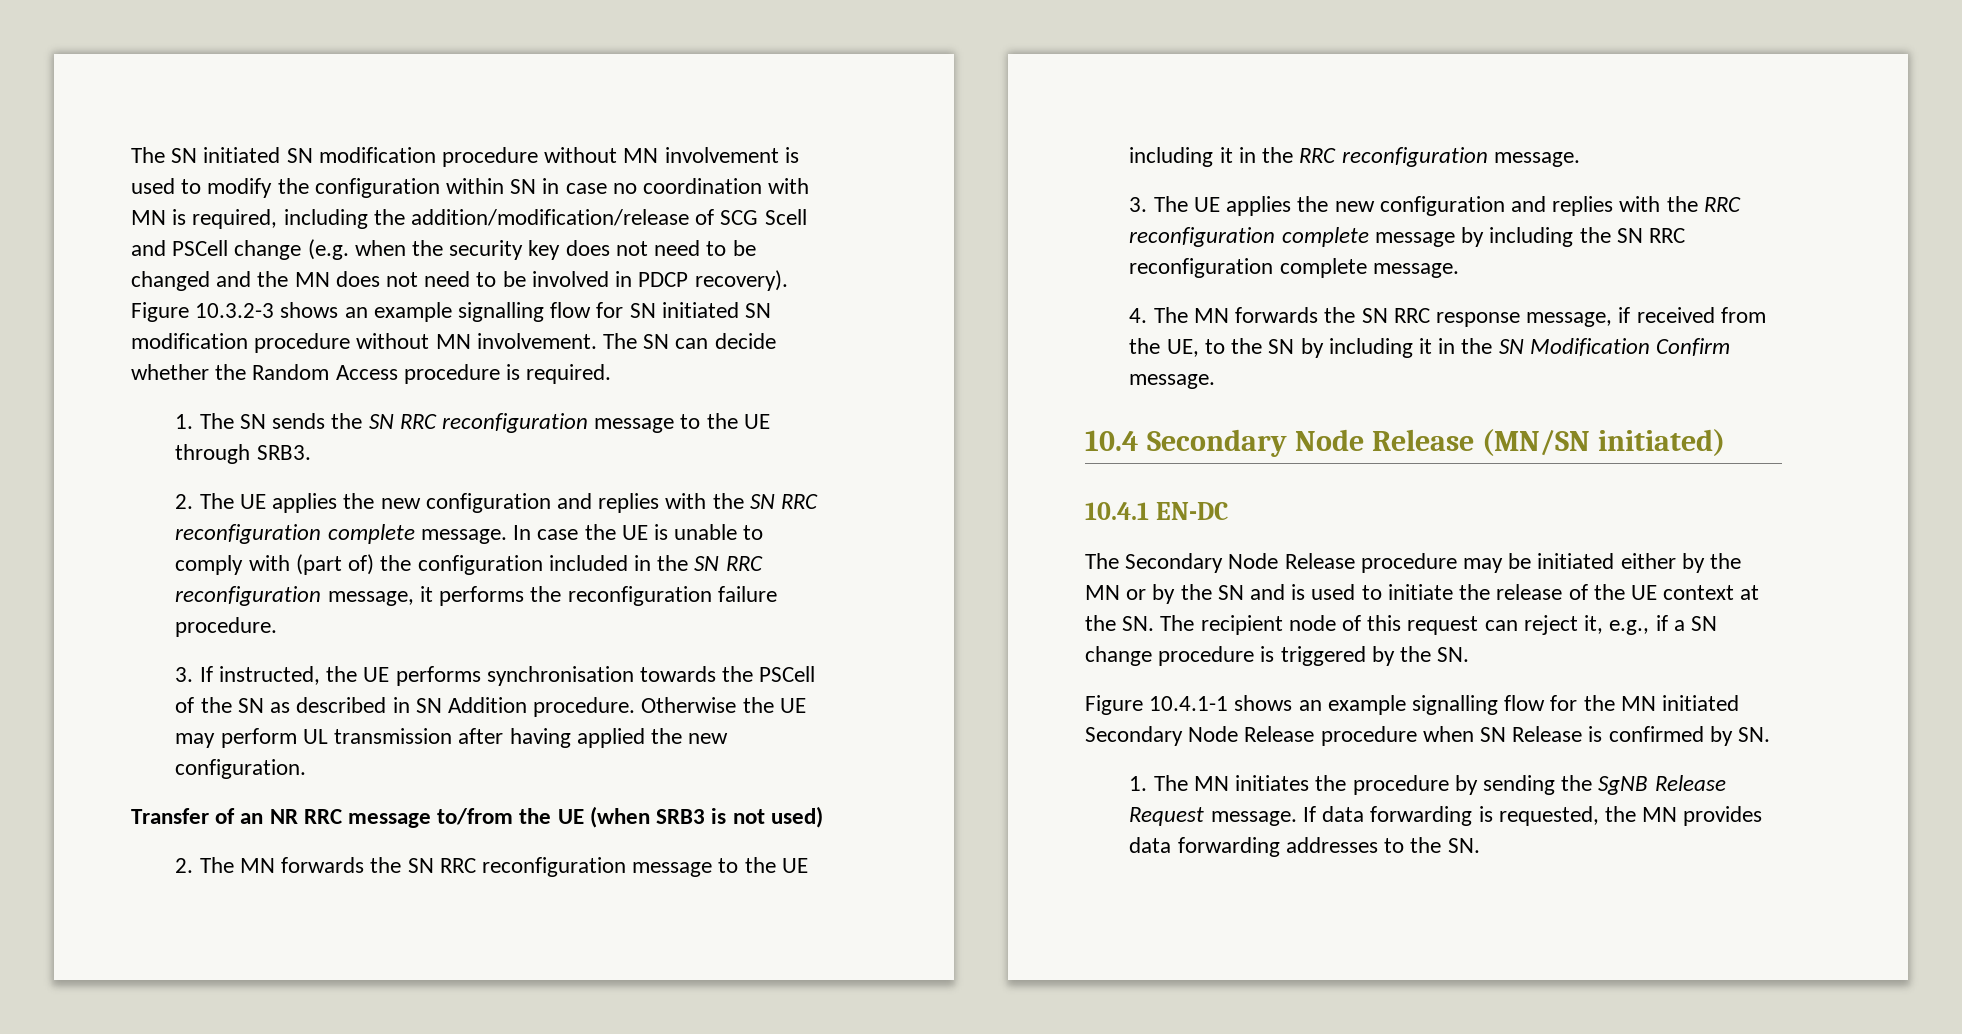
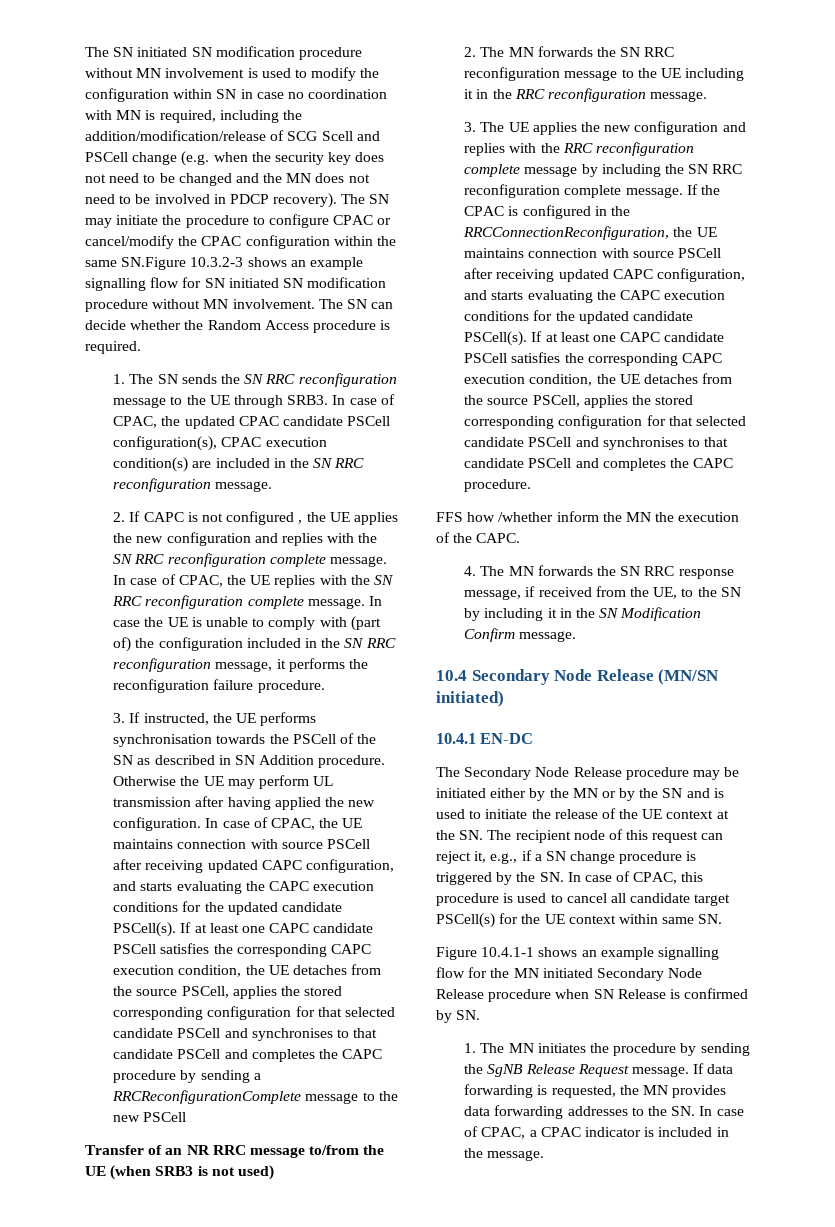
- Figure 10.3.2-3 shows an example signalling flow for SN initiated SN modification procedure without MN involvement.
+ The SN may initiate the procedure to configure CPAC or cancel/modify the CPAC configuration within the same SN.Figure 10.3.2-3 shows an example signalling flow for SN initiated SN modification procedure without MN involvement.
- 1. The SN sends the SN RRC reconfiguration message to the UE through SRB3.
- 2. The UE applies the new configuration and replies with the SN RRC reconfiguration complete message.
+ 1. The SN sends the SN RRC reconfiguration message to the UE through SRB3. In case of CPAC, the updated CPAC candidate PSCell configuration(s), CPAC execution condition(s) are included in the SN RRC reconfiguration message.
+ 2. If CAPC is not configured , the UE applies the new configuration and replies with the SN RRC reconfiguration complete message.
- In case the UE is unable to comply with (part of) the configuration included in the SN RRC reconfiguration message, it performs the reconfiguration failure procedure.
+ In case of CPAC, the UE replies with the SN RRC reconfiguration complete message. In case the UE is unable to comply with (part of) the configuration included in the SN RRC reconfiguration message, it performs the reconfiguration failure procedure.
+ In case of CPAC, the UE maintains connection with source PSCell after receiving updated CAPC configuration, and starts evaluating the CAPC execution conditions for the updated candidate PSCell(s). If at least one CAPC candidate PSCell satisfies the corresponding CAPC execution condition, the UE detaches from the source PSCell, applies the stored corresponding configuration for that selected candidate PSCell and synchronises to that candidate PSCell and completes the CAPC procedure by sending a RRCReconfigurationComplete message to the new PSCell
+ If the CPAC is configured in the RRCConnectionReconfiguration, the UE maintains connection with source PSCell after receiving updated CAPC configuration, and starts evaluating the CAPC execution conditions for the updated candidate PSCell(s). If at least one CAPC candidate PSCell satisfies the corresponding CAPC execution condition, the UE detaches from the source PSCell, applies the stored corresponding configuration for that selected candidate PSCell and synchronises to that candidate PSCell and completes the CAPC procedure.
+ FFS how /whether inform the MN the execution of the CAPC.
- The Secondary Node Release procedure may be initiated either by the MN or by the SN and is used to initiate the release of the UE context at the SN. The recipient node of this request can reject it, e.g., if a SN change procedure is triggered by the SN.
+ The Secondary Node Release procedure may be initiated either by the MN or by the SN and is used to initiate the release of the UE context at the SN. The recipient node of this request can reject it, e.g., if a SN change procedure is triggered by the SN. In case of CPAC, this procedure is used to cancel all candidate target PSCell(s) for the UE context within same SN.
- If data forwarding is requested, the MN provides data forwarding addresses to the SN.
+ If data forwarding is requested, the MN provides data forwarding addresses to the SN. In case of CPAC, a CPAC indicator is included in the message.

